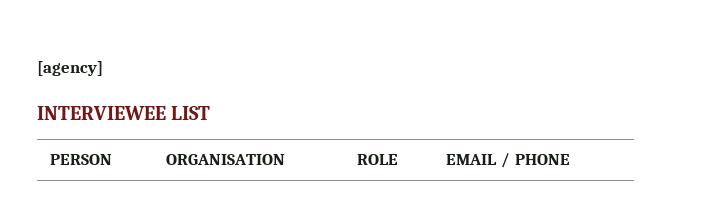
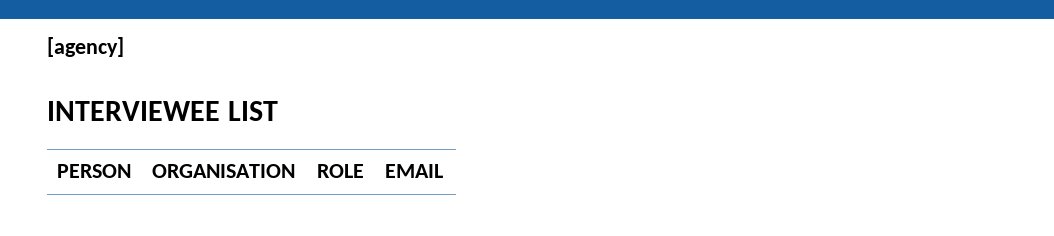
- PERSON | ORGANISATION | ROLE | EMAIL / PHONE
+ PERSON | ORGANISATION | ROLE | EMAIL

